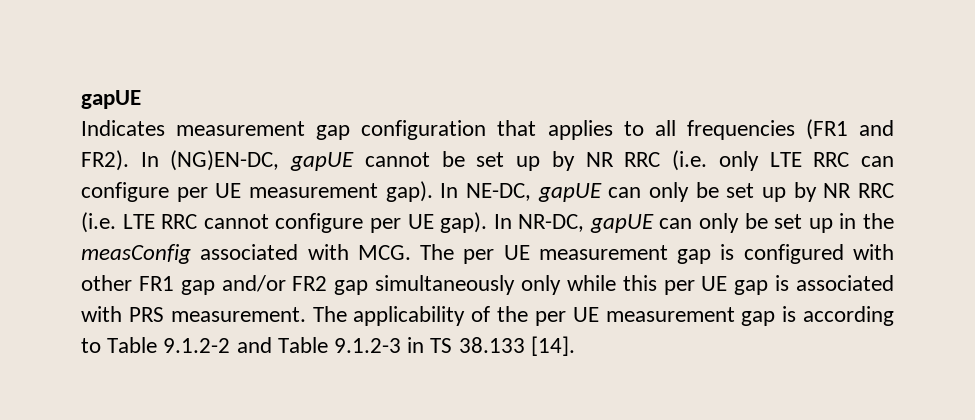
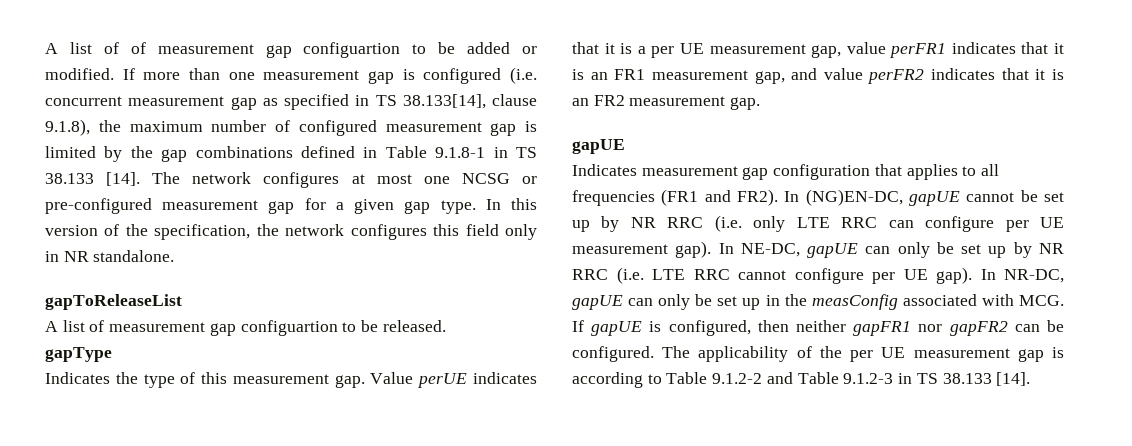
+ A list of of measurement gap configuartion to be added or modified. If more than one measurement gap is configured (i.e. concurrent measurement gap as specified in TS 38.133[14], clause 9.1.8), the maximum number of configured measurement gap is limited by the gap combinations defined in Table 9.1.8-1 in TS 38.133 [14]. The network configures at most one NCSG or pre-configured measurement gap for a given gap type. In this version of the specification, the network configures this field only in NR standalone.
+ gapToReleaseList
+ A list of measurement gap configuartion to be released.
+ gapType
+ Indicates the type of this measurement gap. Value perUE indicates that it is a per UE measurement gap, value perFR1 indicates that it is an FR1 measurement gap, and value perFR2 indicates that it is an FR2 measurement gap.
- In NR-DC, gapUE can only be set up in the measConfig associated with MCG. The per UE measurement gap is configured with other FR1 gap and/or FR2 gap simultaneously only while this per UE gap is associated with PRS measurement.
+ In NR-DC, gapUE can only be set up in the measConfig associated with MCG. If gapUE is configured, then neither gapFR1 nor gapFR2 can be configured.

